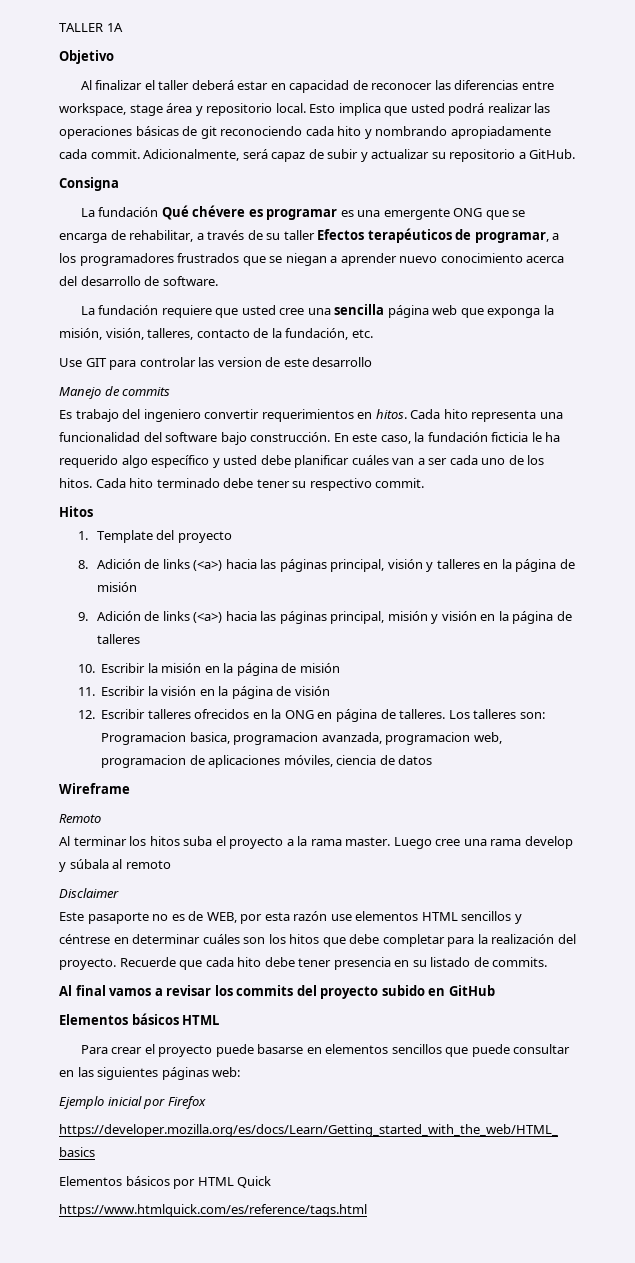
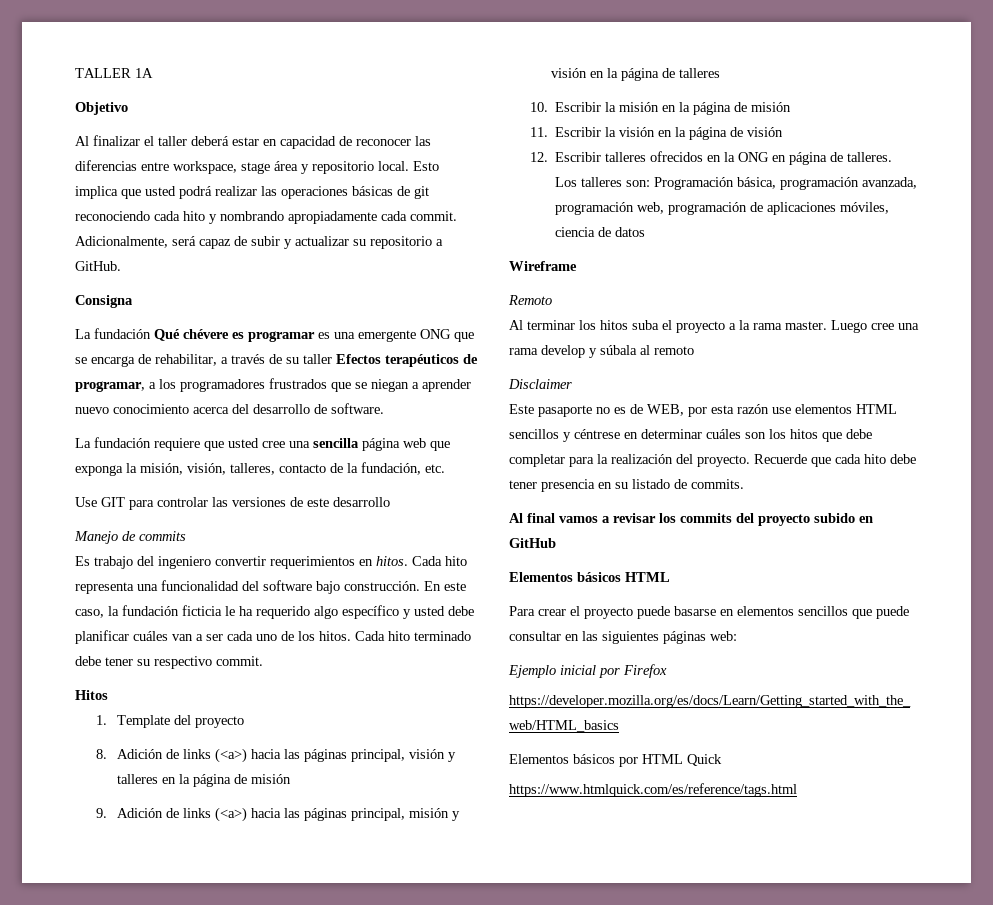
- Use GIT para controlar las version de este desarrollo
+ Use GIT para controlar las versiones de este desarrollo
- Los talleres son: Programacion basica, programacion avanzada, programacion web, programacion de aplicaciones móviles, ciencia de datos
+ Los talleres son: Programación básica, programación avanzada, programación web, programación de aplicaciones móviles, ciencia de datos

